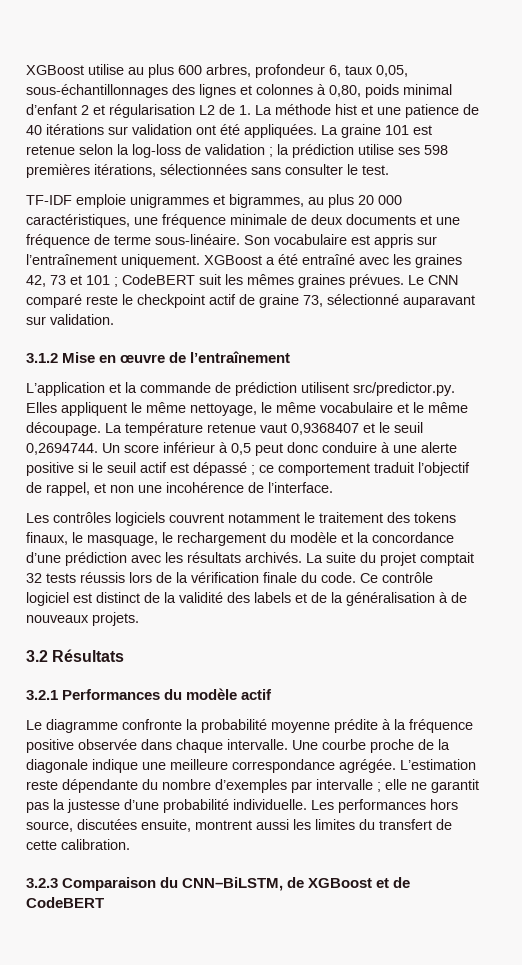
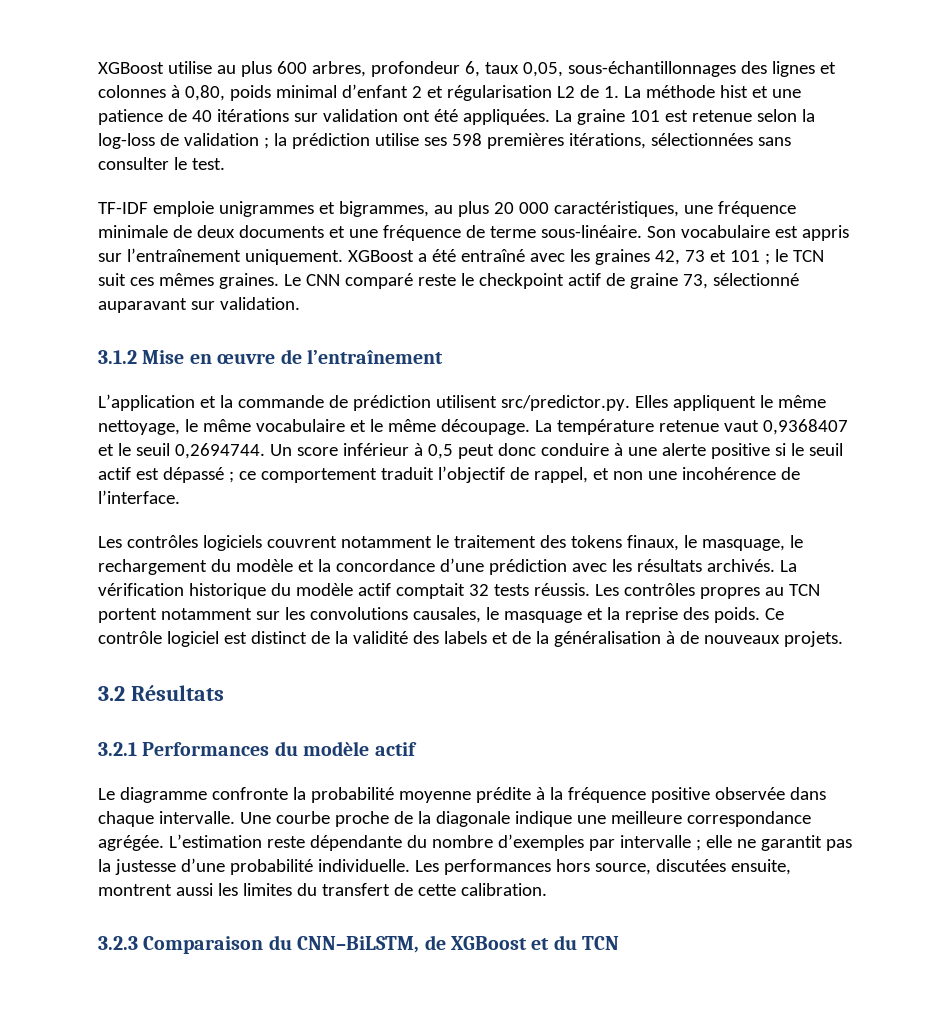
- XGBoost a été entraîné avec les graines 42, 73 et 101 ; CodeBERT suit les mêmes graines prévues.
+ XGBoost a été entraîné avec les graines 42, 73 et 101 ; le TCN suit ces mêmes graines.
- La suite du projet comptait 32 tests réussis lors de la vérification finale du code.
+ La vérification historique du modèle actif comptait 32 tests réussis. Les contrôles propres au TCN portent notamment sur les convolutions causales, le masquage et la reprise des poids.
- 3.2.3 Comparaison du CNN–BiLSTM, de XGBoost et de CodeBERT
+ 3.2.3 Comparaison du CNN–BiLSTM, de XGBoost et du TCN

